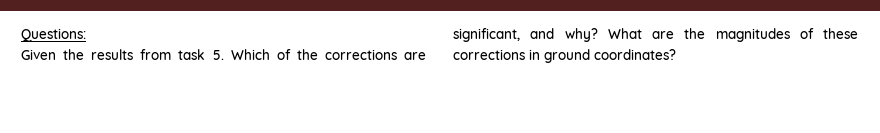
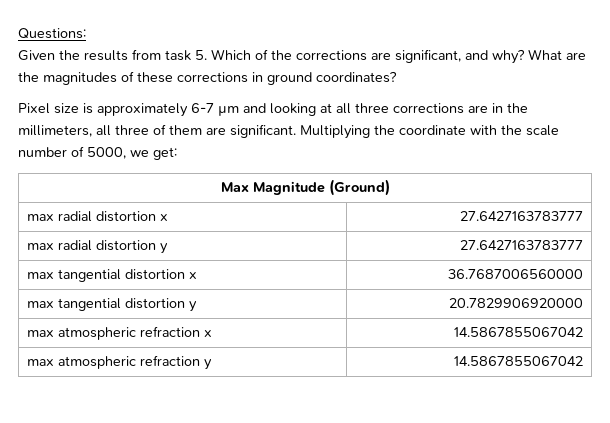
+ Pixel size is approximately 6-7 µm and looking at all three corrections are in the millimeters, all three of them are significant. Multiplying the coordinate with the scale number of 5000, we get:
+ Max Magnitude (Ground)
+ max radial distortion x | 27.6427163783777
+ max radial distortion y | 27.6427163783777
+ max tangential distortion x | 36.7687006560000
+ max tangential distortion y | 20.7829906920000
+ max atmospheric refraction x | 14.5867855067042
+ max atmospheric refraction y | 14.5867855067042

